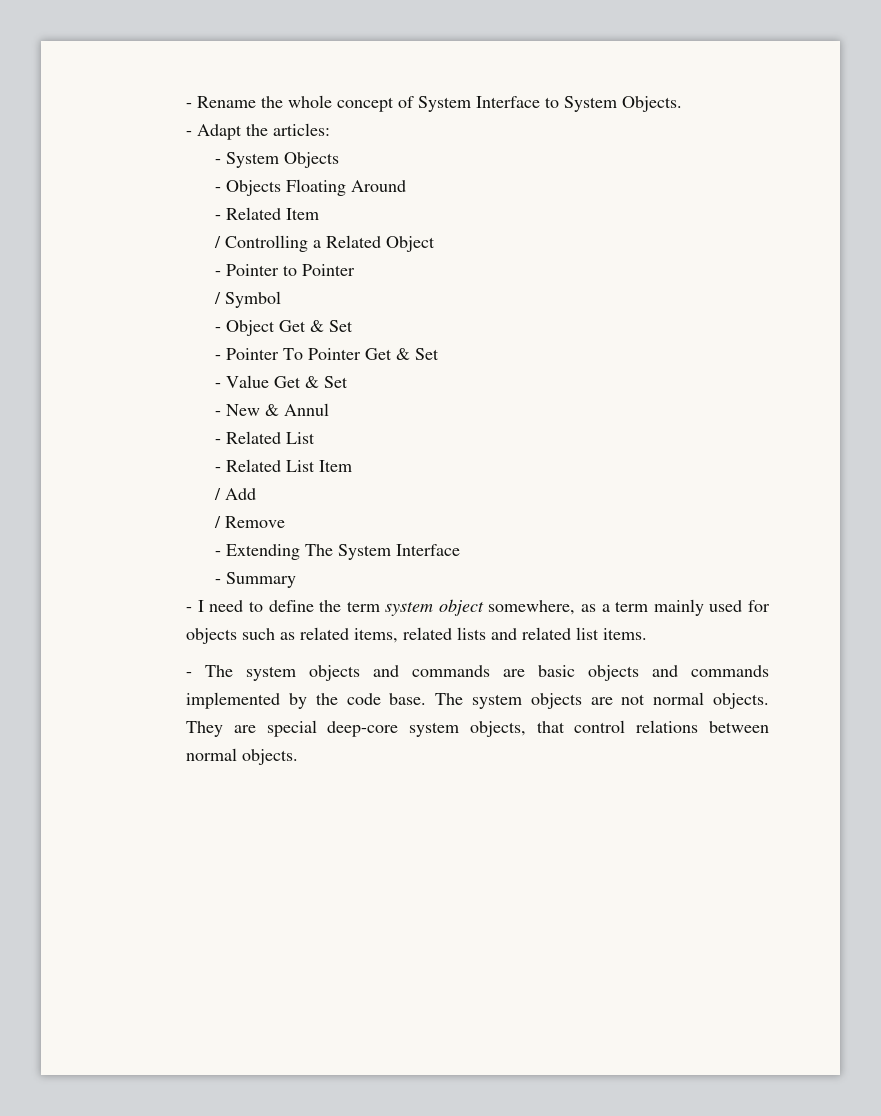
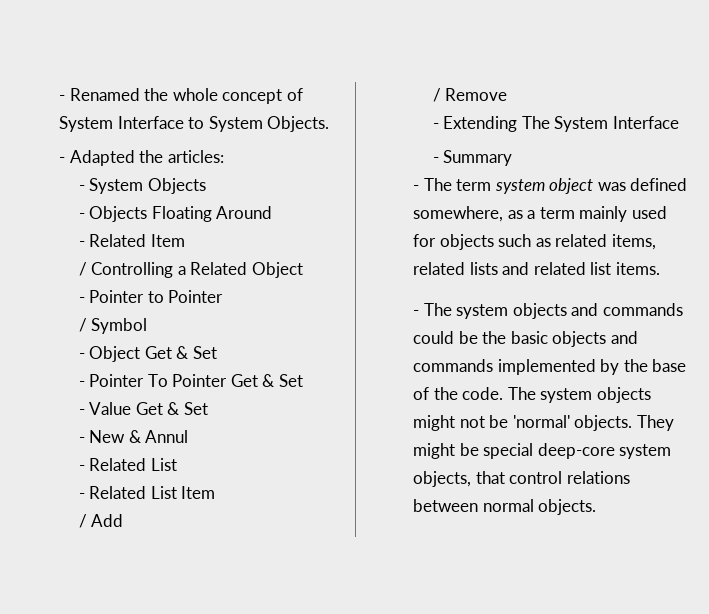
- - Rename the whole concept of System Interface to System Objects.
+ - Renamed the whole concept of System Interface to System Objects.
- - Adapt the articles:
+ - Adapted the articles:
- - I need to define the term system object somewhere, as a term mainly used for objects such as related items, related lists and related list items.
+ - The term system object was defined somewhere, as a term mainly used for objects such as related items, related lists and related list items.
- - The system objects and commands are basic objects and commands implemented by the code base. The system objects are not normal objects. They are special deep-core system objects, that control relations between normal objects.
+ - The system objects and commands could be the basic objects and commands implemented by the base of the code. The system objects might not be 'normal' objects. They might be special deep-core system objects, that control relations between normal objects.

